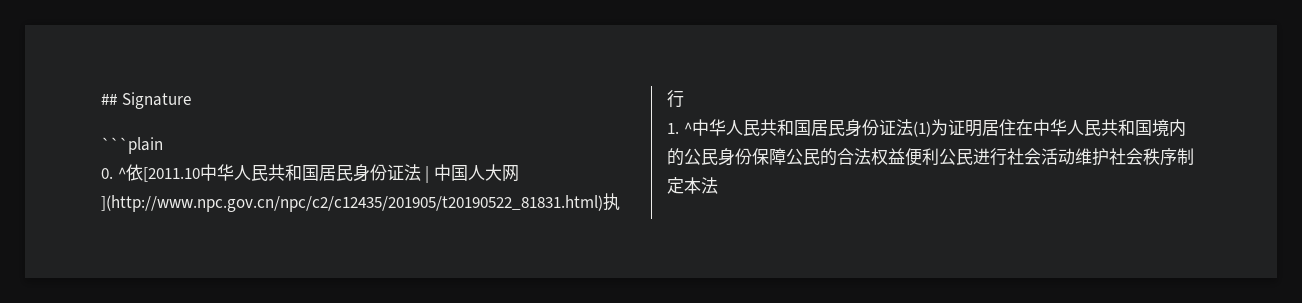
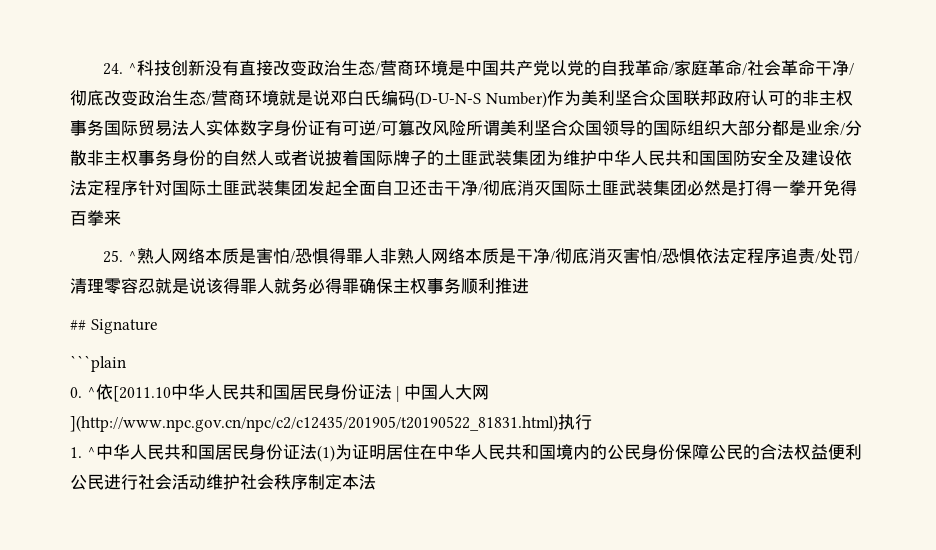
+ 24. ^科技创新没有直接改变政治生态/营商环境是中国共产党以党的自我革命/家庭革命/社会革命干净/彻底改变政治生态/营商环境就是说邓白氏编码(D‑U‑N‑S Number)作为美利坚合众国联邦政府认可的非主权事务国际贸易法人实体数字身份证有可逆/可篡改风险所谓美利坚合众国领导的国际组织大部分都是业余/分散非主权事务身份的自然人或者说披着国际牌子的土匪武装集团为维护中华人民共和国国防安全及建设依法定程序针对国际土匪武装集团发起全面自卫还击干净/彻底消灭国际土匪武装集团必然是打得一拳开免得百拳来
+ 25. ^熟人网络本质是害怕/恐惧得罪人非熟人网络本质是干净/彻底消灭害怕/恐惧依法定程序追责/处罚/清理零容忍就是说该得罪人就务必得罪确保主权事务顺利推进

